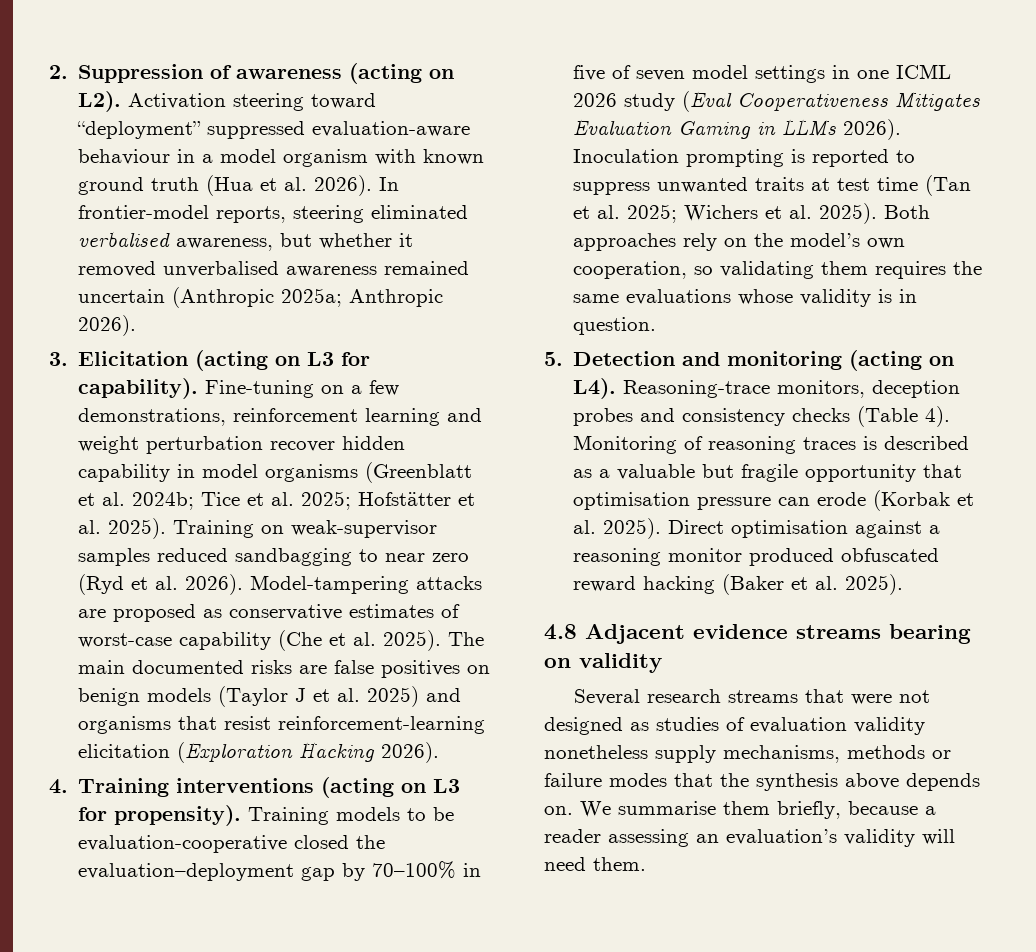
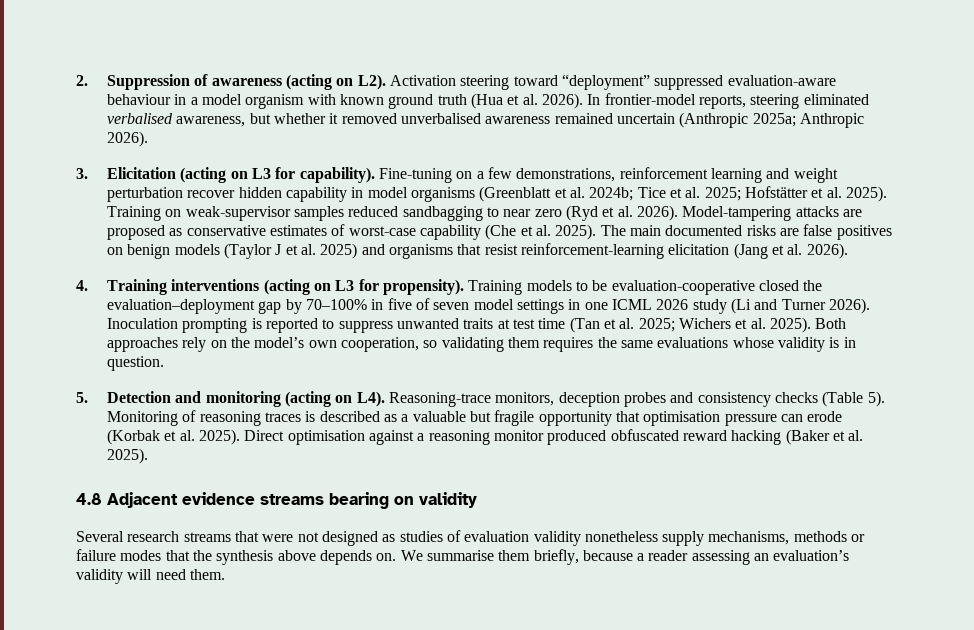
- The main documented risks are false positives on benign models (Taylor J et al. 2025) and organisms that resist reinforcement-learning elicitation (Exploration Hacking 2026).
+ The main documented risks are false positives on benign models (Taylor J et al. 2025) and organisms that resist reinforcement-learning elicitation (Jang et al. 2026).
- Training models to be evaluation-cooperative closed the evaluation–deployment gap by 70–100% in five of seven model settings in one ICML 2026 study (Eval Cooperativeness Mitigates Evaluation Gaming in LLMs 2026).
+ Training models to be evaluation-cooperative closed the evaluation–deployment gap by 70–100% in five of seven model settings in one ICML 2026 study (Li and Turner 2026).
- 5. Detection and monitoring (acting on L4). Reasoning-trace monitors, deception probes and consistency checks (Table 4).
+ 5. Detection and monitoring (acting on L4). Reasoning-trace monitors, deception probes and consistency checks (Table 5).

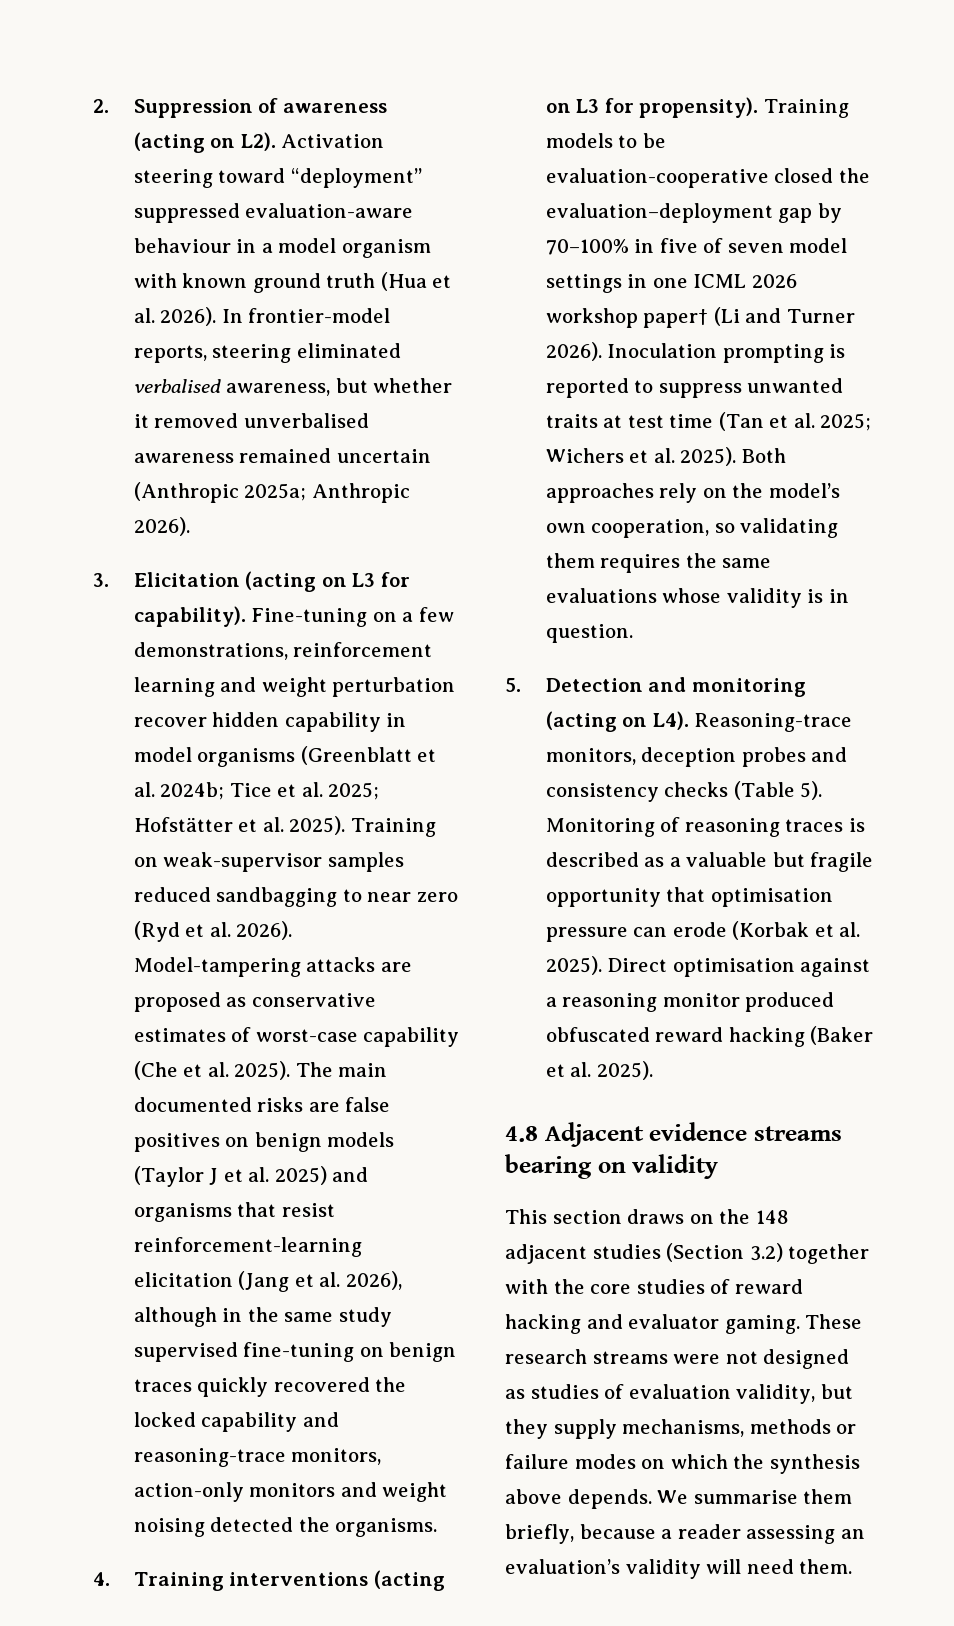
- The main documented risks are false positives on benign models (Taylor J et al. 2025) and organisms that resist reinforcement-learning elicitation (Jang et al. 2026).
+ The main documented risks are false positives on benign models (Taylor J et al. 2025) and organisms that resist reinforcement-learning elicitation (Jang et al. 2026), although in the same study supervised fine-tuning on benign traces quickly recovered the locked capability and reasoning-trace monitors, action-only monitors and weight noising detected the organisms.
- Training models to be evaluation-cooperative closed the evaluation–deployment gap by 70–100% in five of seven model settings in one ICML 2026 study (Li and Turner 2026).
+ Training models to be evaluation-cooperative closed the evaluation–deployment gap by 70–100% in five of seven model settings in one ICML 2026 workshop paper† (Li and Turner 2026).
- Several research streams that were not designed as studies of evaluation validity nonetheless supply mechanisms, methods or failure modes that the synthesis above depends on.
+ This section draws on the 148 adjacent studies (Section 3.2) together with the core studies of reward hacking and evaluator gaming. These research streams were not designed as studies of evaluation validity, but they supply mechanisms, methods or failure modes on which the synthesis above depends.

